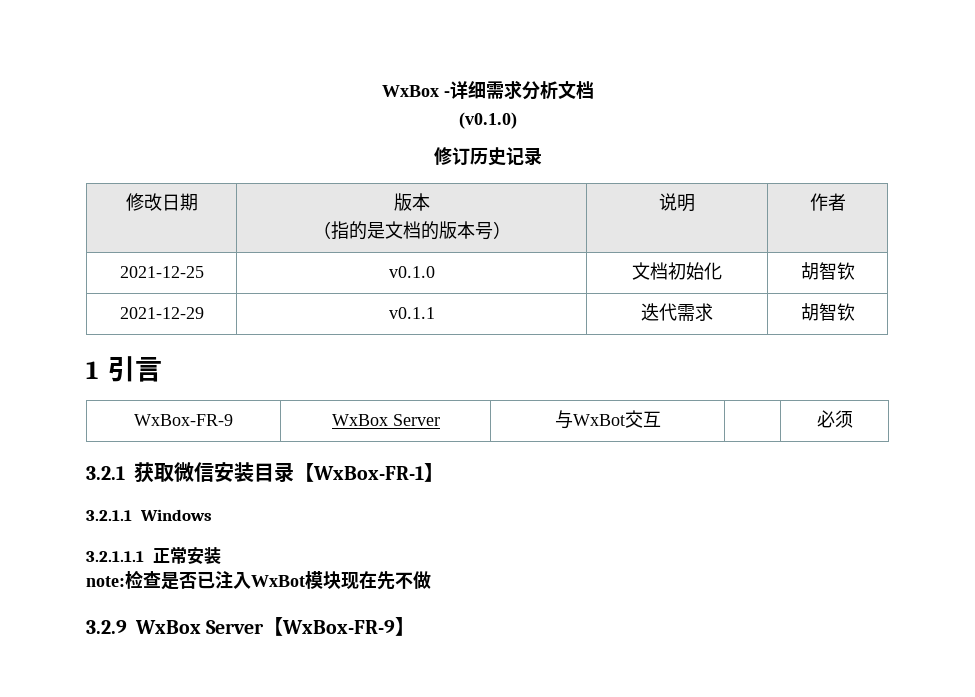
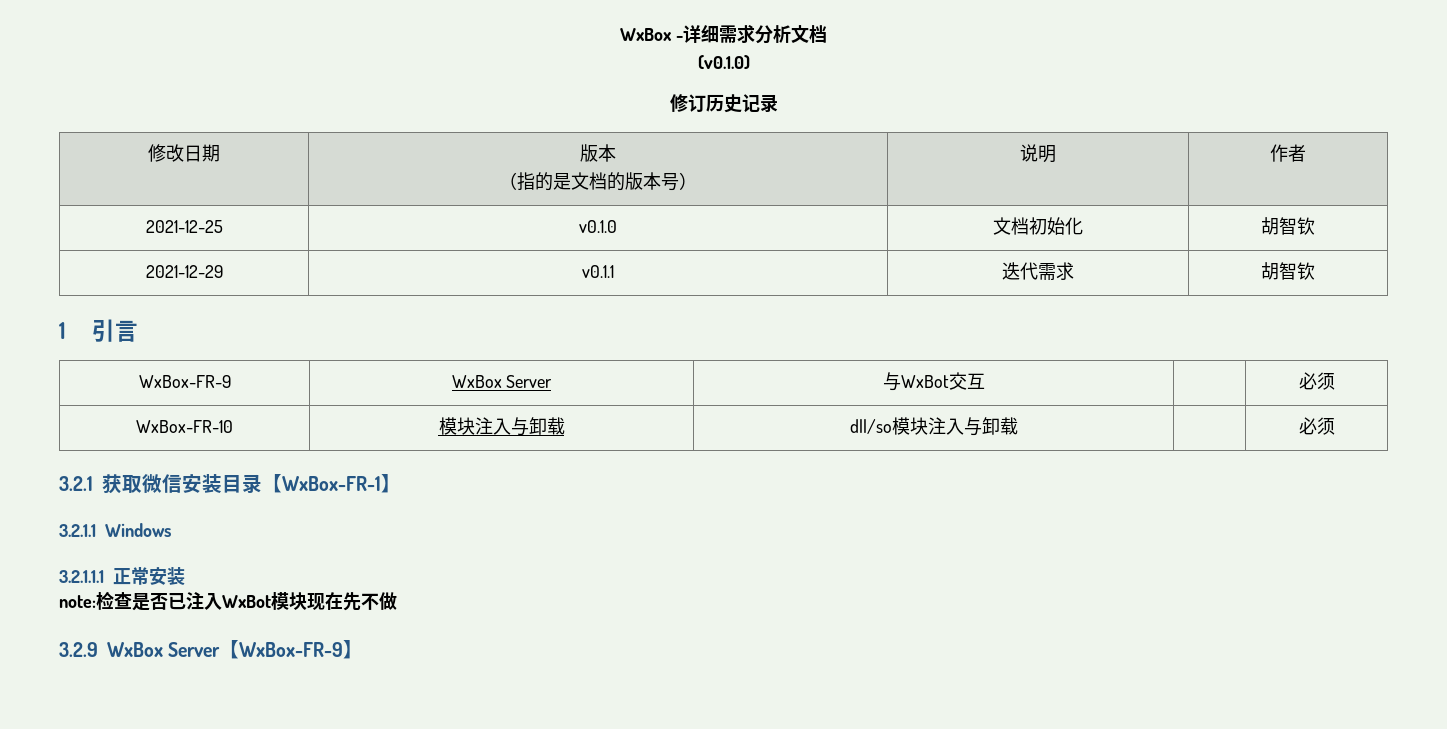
+ WxBox-FR-10 | 模块注入与卸载 | dll/so模块注入与卸载 | | 必须

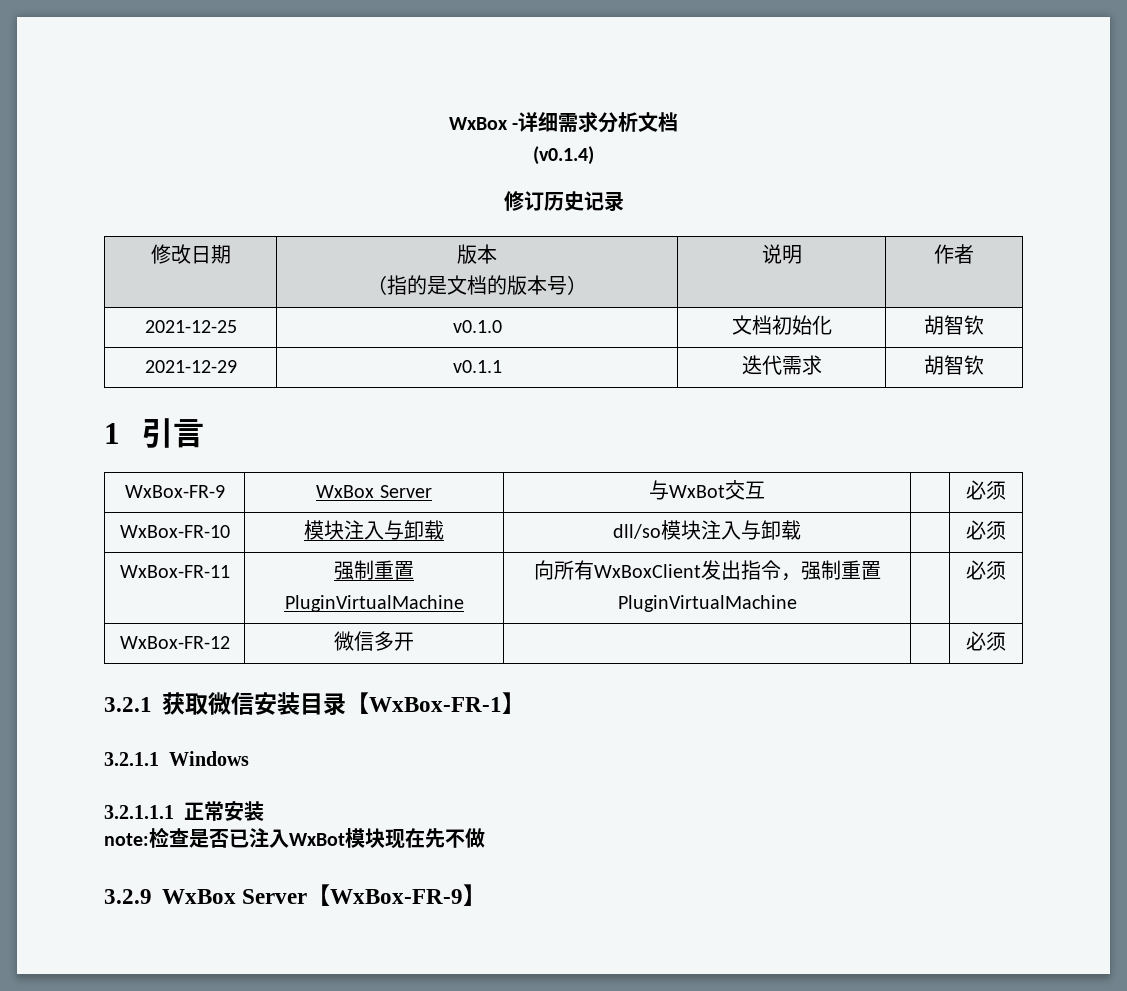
- (v0.1.0)
+ (v0.1.4)
+ WxBox-FR-11 | 强制重置PluginVirtualMachine | 向所有WxBoxClient发出指令，强制重置PluginVirtualMachine | | 必须
+ WxBox-FR-12 | 微信多开 | | | 必须

